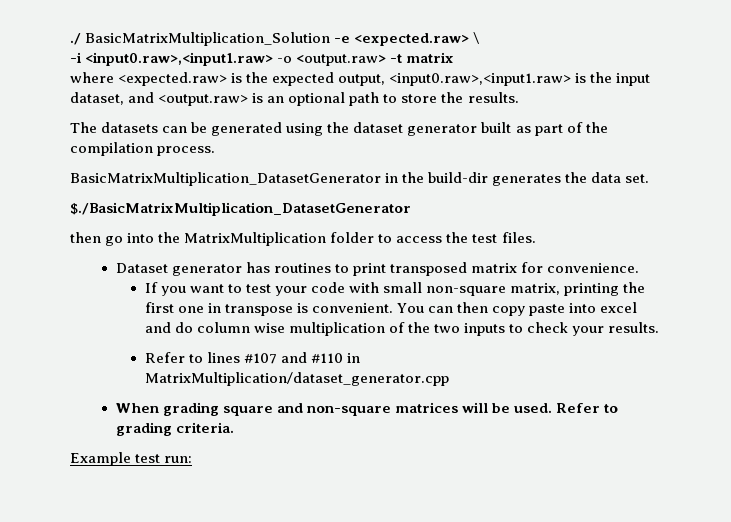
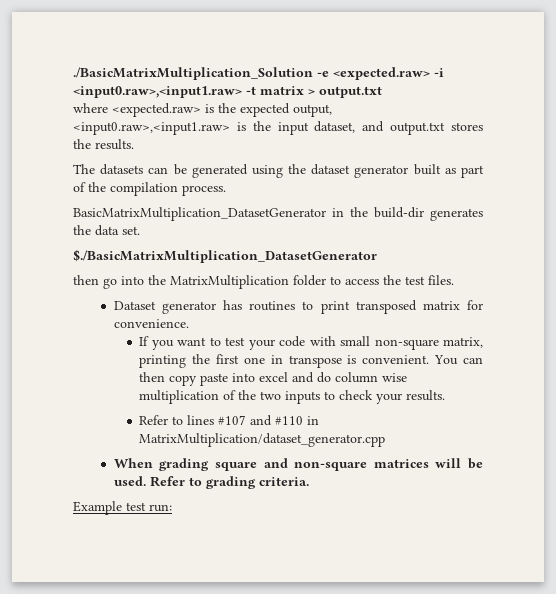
- ./ BasicMatrixMultiplication_Solution -e <expected.raw> \
- -i <input0.raw>,<input1.raw> -o <output.raw> -t matrix
+ ./BasicMatrixMultiplication_Solution -e <expected.raw> -i <input0.raw>,<input1.raw> -t matrix > output.txt
- where <expected.raw> is the expected output, <input0.raw>,<input1.raw> is the input dataset, and <output.raw> is an optional path to store the results.
+ where <expected.raw> is the expected output, <input0.raw>,<input1.raw> is the input dataset, and output.txt stores the results.

